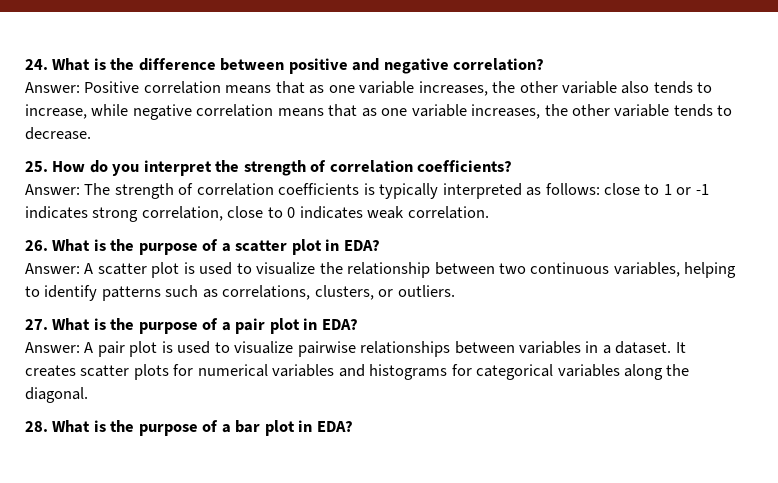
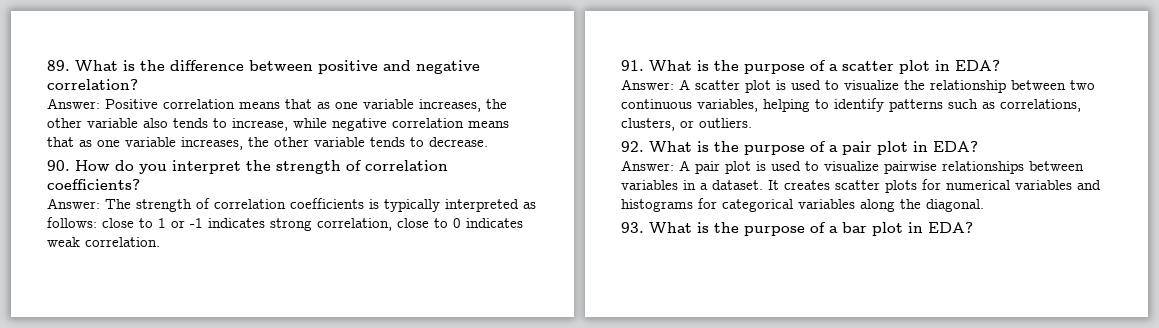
- 24. What is the difference between positive and negative correlation?
+ 89. What is the difference between positive and negative correlation?
- 25. How do you interpret the strength of correlation coefficients?
+ 90. How do you interpret the strength of correlation coefficients?
- 26. What is the purpose of a scatter plot in EDA?
+ 91. What is the purpose of a scatter plot in EDA?
- 27. What is the purpose of a pair plot in EDA?
+ 92. What is the purpose of a pair plot in EDA?
- 28. What is the purpose of a bar plot in EDA?
+ 93. What is the purpose of a bar plot in EDA?

